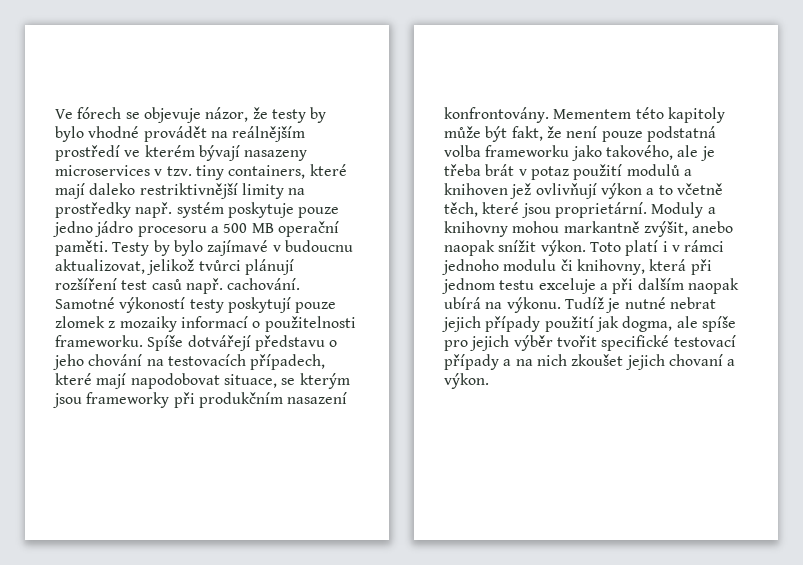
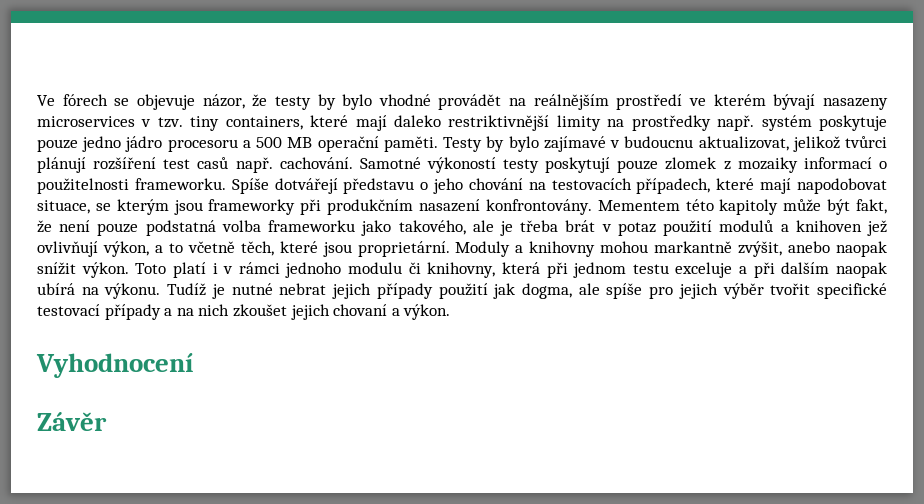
- Mementem této kapitoly může být fakt, že není pouze podstatná volba frameworku jako takového, ale je třeba brát v potaz použití modulů a knihoven jež ovlivňují výkon a to včetně těch, které jsou proprietární.
+ Mementem této kapitoly může být fakt, že není pouze podstatná volba frameworku jako takového, ale je třeba brát v potaz použití modulů a knihoven jež ovlivňují výkon, a to včetně těch, které jsou proprietární.
+ Vyhodnocení
+ Závěr

